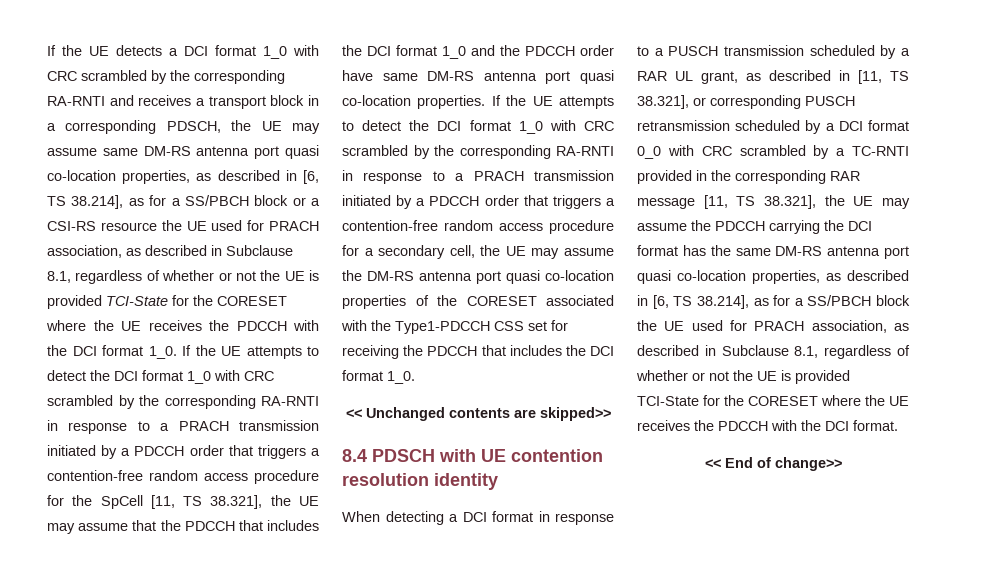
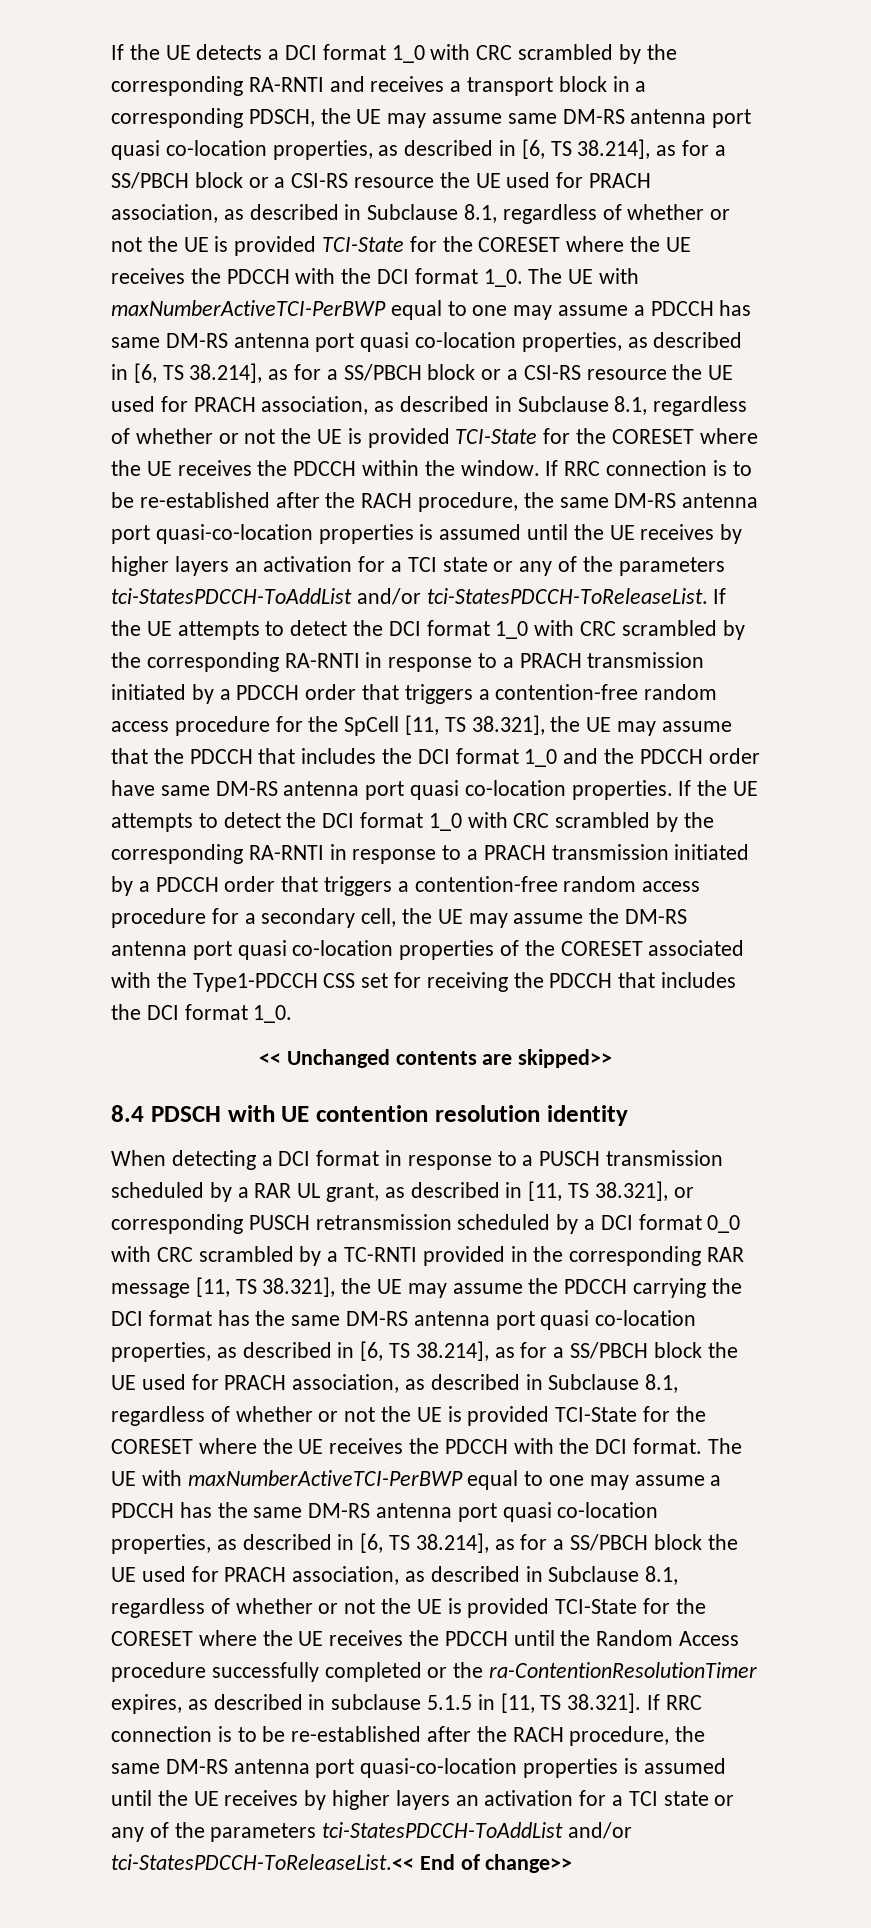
+ The UE with maxNumberActiveTCI-PerBWP equal to one may assume a PDCCH has same DM-RS antenna port quasi co-location properties, as described in [6, TS 38.214], as for a SS/PBCH block or a CSI-RS resource the UE used for PRACH association, as described in Subclause 8.1, regardless of whether or not the UE is provided TCI-State for the CORESET where the UE receives the PDCCH within the window. If RRC connection is to be re-established after the RACH procedure, the same DM-RS antenna port quasi-co-location properties is assumed until the UE receives by higher layers an activation for a TCI state or any of the parameters tci-StatesPDCCH-ToAddList and/or tci-StatesPDCCH-ToReleaseList.
- When detecting a DCI format in response to a PUSCH transmission scheduled by a RAR UL grant, as described in [11, TS 38.321], or corresponding PUSCH retransmission scheduled by a DCI format 0_0 with CRC scrambled by a TC-RNTI provided in the corresponding RAR message [11, TS 38.321], the UE may assume the PDCCH carrying the DCI format has the same DM-RS antenna port quasi co-location properties, as described in [6, TS 38.214], as for a SS/PBCH block the UE used for PRACH association, as described in Subclause 8.1, regardless of whether or not the UE is provided TCI-State for the CORESET where the UE receives the PDCCH with the DCI format.
- << End of change>>
+ When detecting a DCI format in response to a PUSCH transmission scheduled by a RAR UL grant, as described in [11, TS 38.321], or corresponding PUSCH retransmission scheduled by a DCI format 0_0 with CRC scrambled by a TC-RNTI provided in the corresponding RAR message [11, TS 38.321], the UE may assume the PDCCH carrying the DCI format has the same DM-RS antenna port quasi co-location properties, as described in [6, TS 38.214], as for a SS/PBCH block the UE used for PRACH association, as described in Subclause 8.1, regardless of whether or not the UE is provided TCI-State for the CORESET where the UE receives the PDCCH with the DCI format. The UE with maxNumberActiveTCI-PerBWP equal to one may assume a PDCCH has the same DM-RS antenna port quasi co-location properties, as described in [6, TS 38.214], as for a SS/PBCH block the UE used for PRACH association, as described in Subclause 8.1, regardless of whether or not the UE is provided TCI-State for the CORESET where the UE receives the PDCCH until the Random Access procedure successfully completed or the ra-ContentionResolutionTimer expires, as described in subclause 5.1.5 in [11, TS 38.321]. If RRC connection is to be re-established after the RACH procedure, the same DM-RS antenna port quasi-co-location properties is assumed until the UE receives by higher layers an activation for a TCI state or any of the parameters tci-StatesPDCCH-ToAddList and/or tci-StatesPDCCH-ToReleaseList.<< End of change>>

